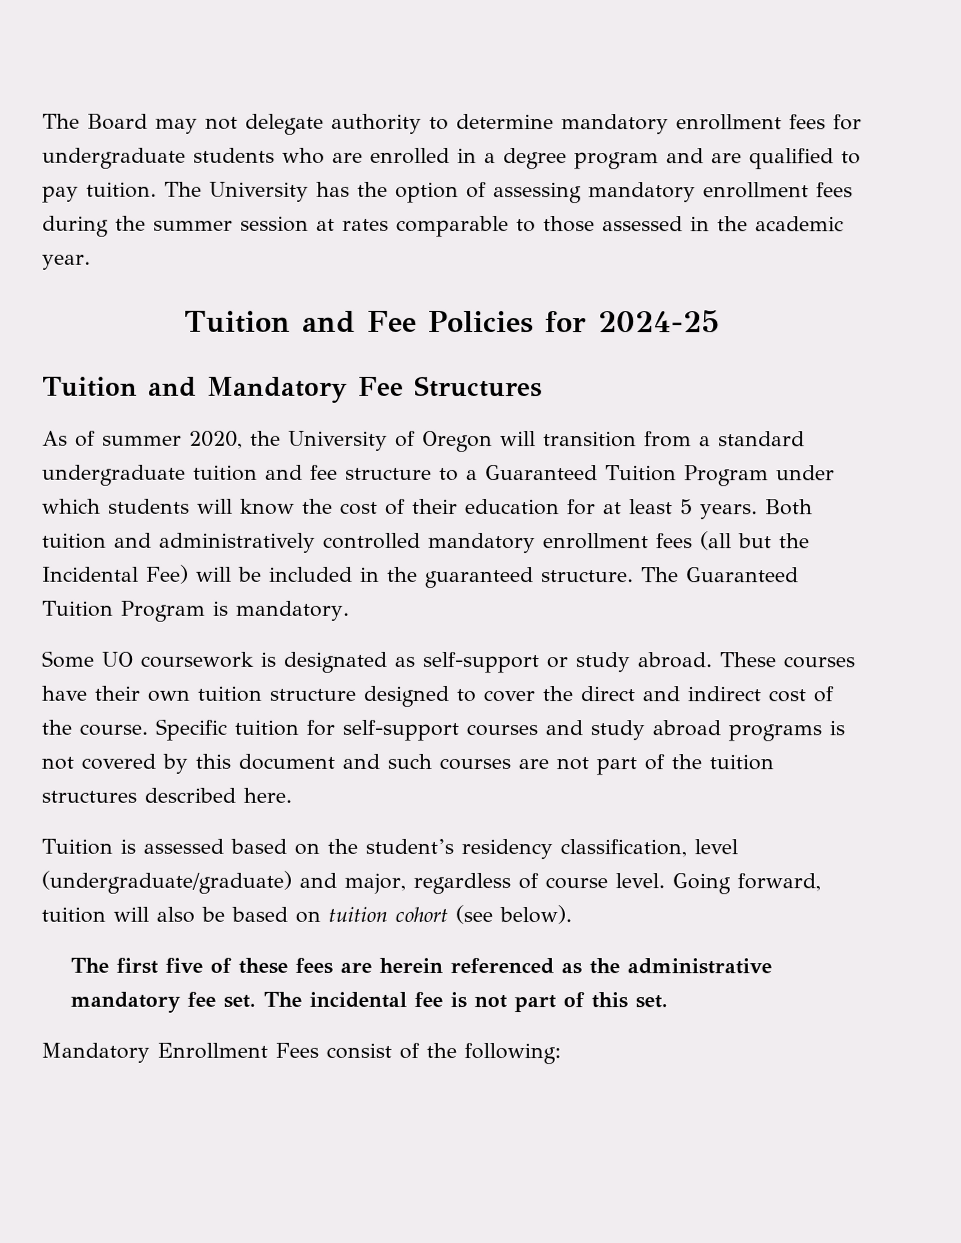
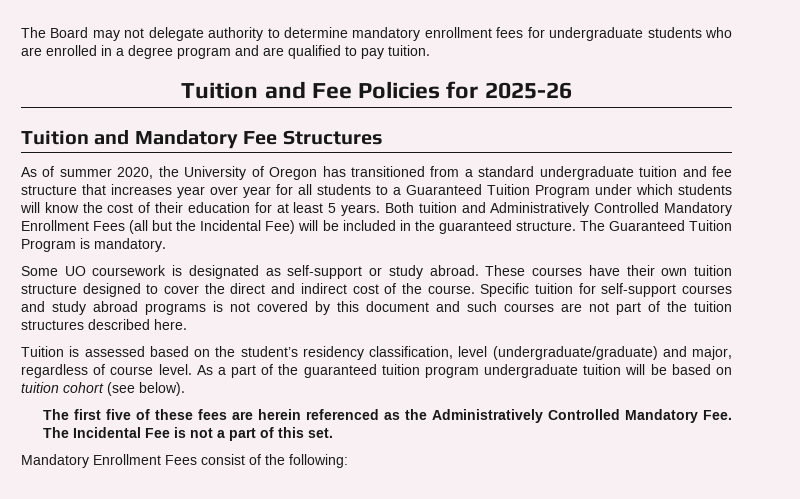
- The University has the option of assessing mandatory enrollment fees during the summer session at rates comparable to those assessed in the academic year.
- Tuition and Fee Policies for 2024-25
+ Tuition and Fee Policies for 2025-26
- As of summer 2020, the University of Oregon will transition from a standard undergraduate tuition and fee structure to a Guaranteed Tuition Program under which students will know the cost of their education for at least 5 years.
+ As of summer 2020, the University of Oregon has transitioned from a standard undergraduate tuition and fee structure that increases year over year for all students to a Guaranteed Tuition Program under which students will know the cost of their education for at least 5 years.
- Both tuition and administratively controlled mandatory enrollment fees (all but the Incidental Fee) will be included in the guaranteed structure.
+ Both tuition and Administratively Controlled Mandatory Enrollment Fees (all but the Incidental Fee) will be included in the guaranteed structure.
- Going forward, tuition will also be based on tuition cohort (see below).
+ As a part of the guaranteed tuition program undergraduate tuition will be based on tuition cohort (see below).
- The first five of these fees are herein referenced as the administrative mandatory fee set. The incidental fee is not part of this set.
+ The first five of these fees are herein referenced as the Administratively Controlled Mandatory Fee. The Incidental Fee is not a part of this set.

